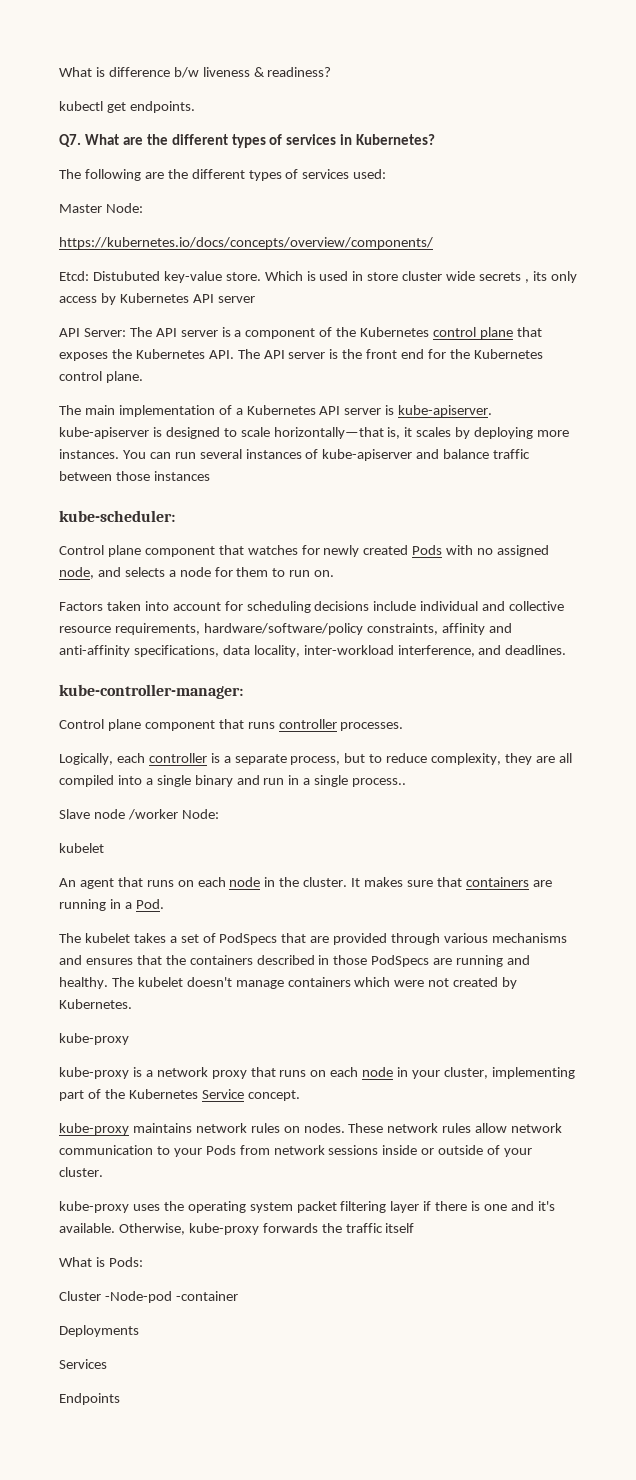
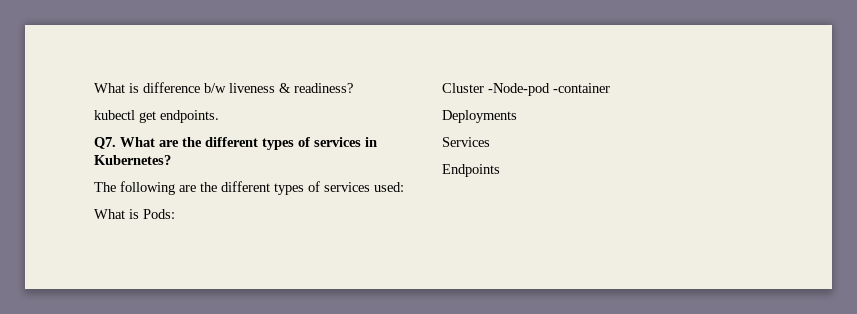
- Master Node:
- https://kubernetes.io/docs/concepts/overview/components/
- Etcd: Distubuted key-value store. Which is used in store cluster wide secrets , its only access by Kubernetes API server
- API Server: The API server is a component of the Kubernetes control plane that exposes the Kubernetes API. The API server is the front end for the Kubernetes control plane.
- The main implementation of a Kubernetes API server is kube-apiserver. kube-apiserver is designed to scale horizontally—that is, it scales by deploying more instances. You can run several instances of kube-apiserver and balance traffic between those instances
- kube-scheduler:
- Control plane component that watches for newly created Pods with no assigned node, and selects a node for them to run on.
- Factors taken into account for scheduling decisions include individual and collective resource requirements, hardware/software/policy constraints, affinity and anti-affinity specifications, data locality, inter-workload interference, and deadlines.
- kube-controller-manager:
- Control plane component that runs controller processes.
- Logically, each controller is a separate process, but to reduce complexity, they are all compiled into a single binary and run in a single process..
- Slave node /worker Node:
- kubelet
- An agent that runs on each node in the cluster. It makes sure that containers are running in a Pod.
- The kubelet takes a set of PodSpecs that are provided through various mechanisms and ensures that the containers described in those PodSpecs are running and healthy. The kubelet doesn't manage containers which were not created by Kubernetes.
- kube-proxy
- kube-proxy is a network proxy that runs on each node in your cluster, implementing part of the Kubernetes Service concept.
- kube-proxy maintains network rules on nodes. These network rules allow network communication to your Pods from network sessions inside or outside of your cluster.
- kube-proxy uses the operating system packet filtering layer if there is one and it's available. Otherwise, kube-proxy forwards the traffic itself

